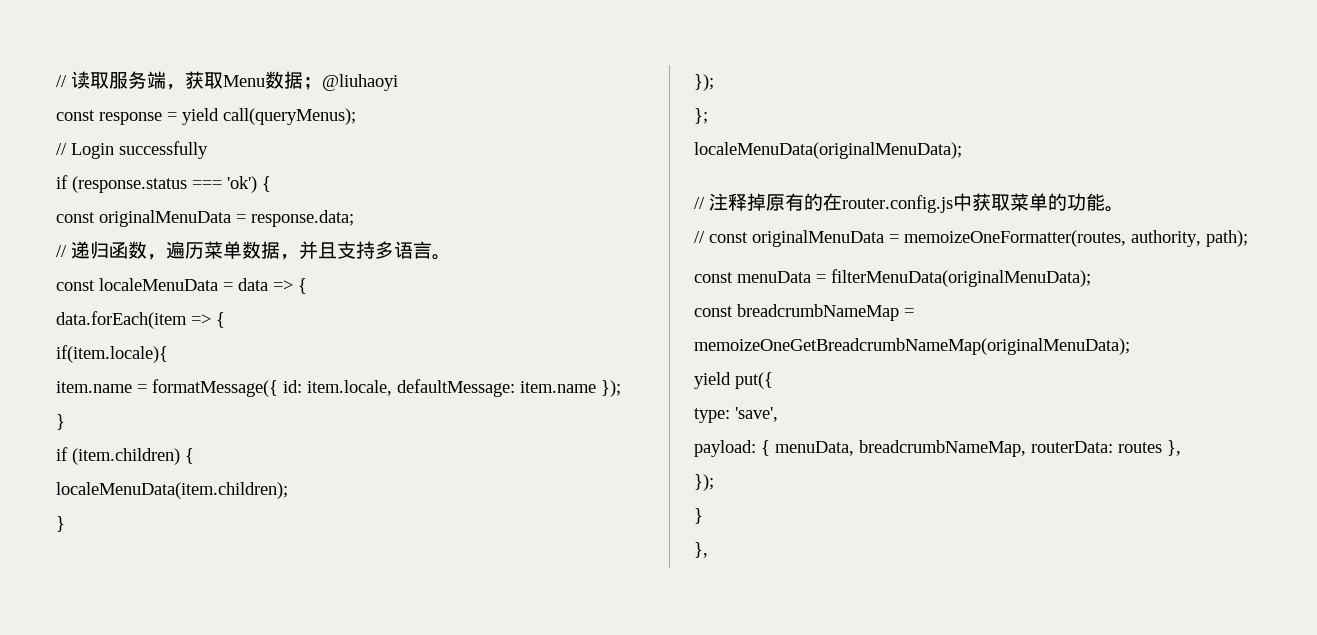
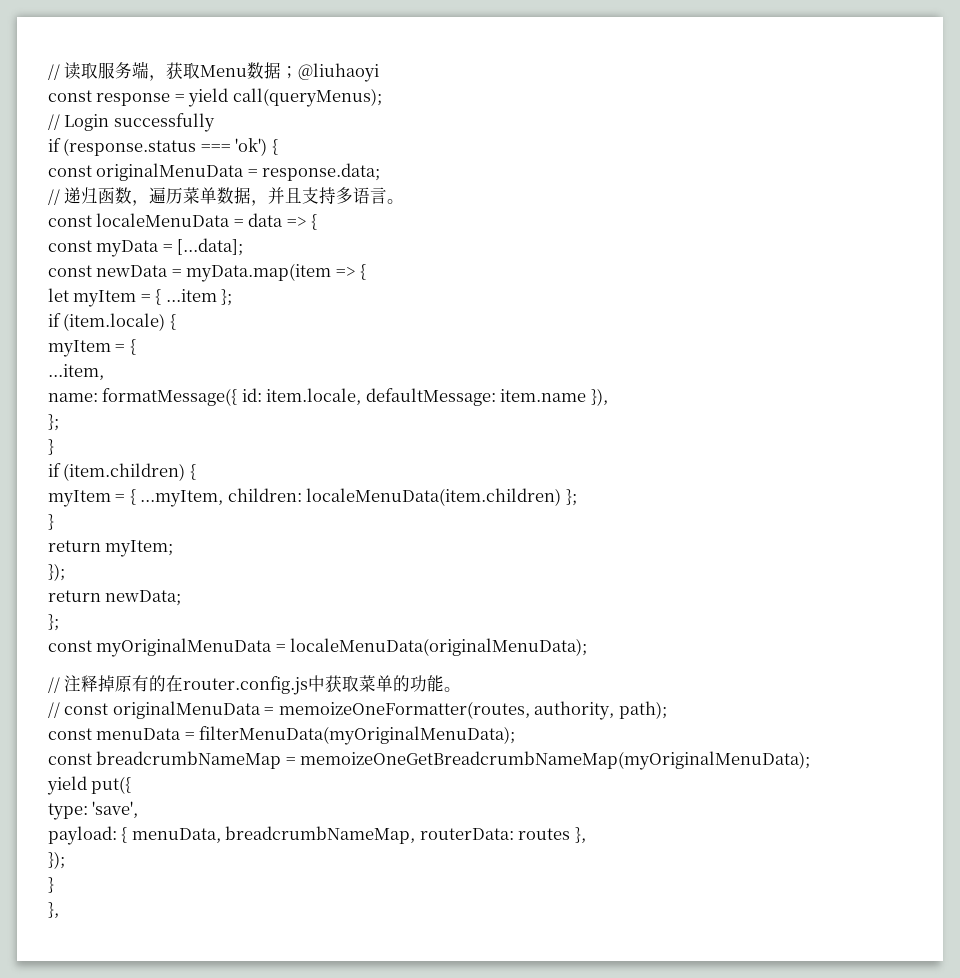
- data.forEach(item => {
- if(item.locale){
- item.name = formatMessage({ id: item.locale, defaultMessage: item.name });
+ const myData = [...data];
+ const newData = myData.map(item => {
+ let myItem = { ...item };
+ if (item.locale) {
+ myItem = {
+ ...item,
+ name: formatMessage({ id: item.locale, defaultMessage: item.name }),
+ };
- localeMenuData(item.children);
+ myItem = { ...myItem, children: localeMenuData(item.children) };
  }
+ return myItem;
  });
+ return newData;
  };
- localeMenuData(originalMenuData);
+ const myOriginalMenuData = localeMenuData(originalMenuData);
- const menuData = filterMenuData(originalMenuData);
+ const menuData = filterMenuData(myOriginalMenuData);
- const breadcrumbNameMap = memoizeOneGetBreadcrumbNameMap(originalMenuData);
+ const breadcrumbNameMap = memoizeOneGetBreadcrumbNameMap(myOriginalMenuData);

